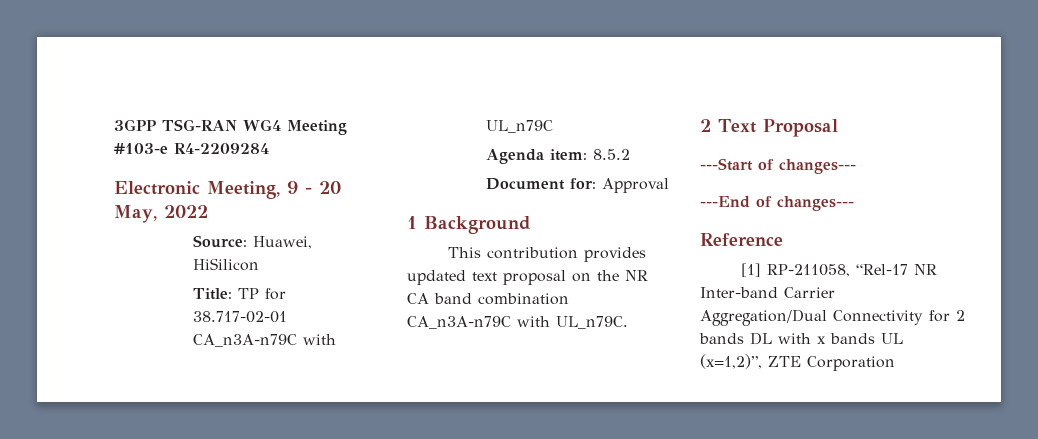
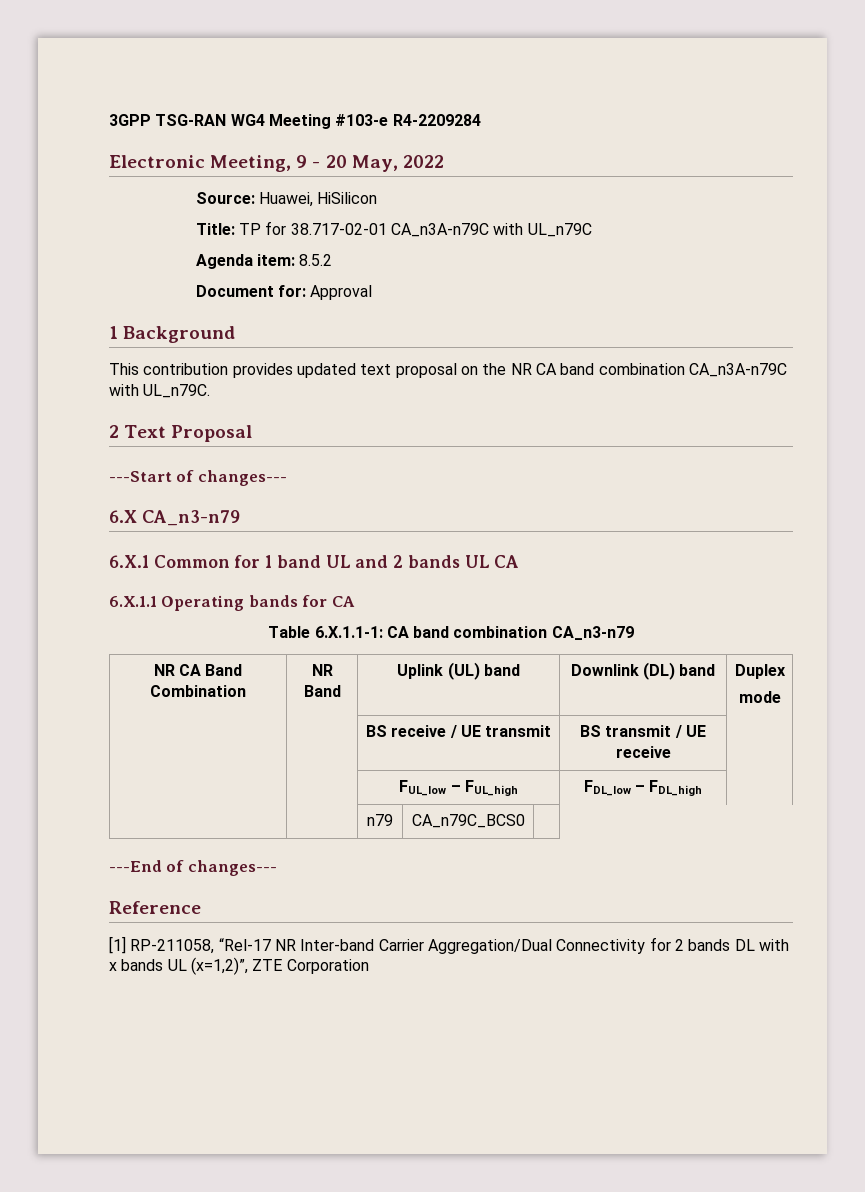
+ 6.X CA_n3-n79
+ 6.X.1 Common for 1 band UL and 2 bands UL CA
+ 6.X.1.1 Operating bands for CA
+ Table 6.X.1.1-1: CA band combination CA_n3-n79
+ NR CA Band Combination | NR Band | Uplink (UL) band | Downlink (DL) band | Duplex
+ mode
+ | | BS receive / UE transmit | BS transmit / UE receive |
+ | | FUL_low – FUL_high | FDL_low – FDL_high |
+ | | n79 | CA_n79C_BCS0 |

